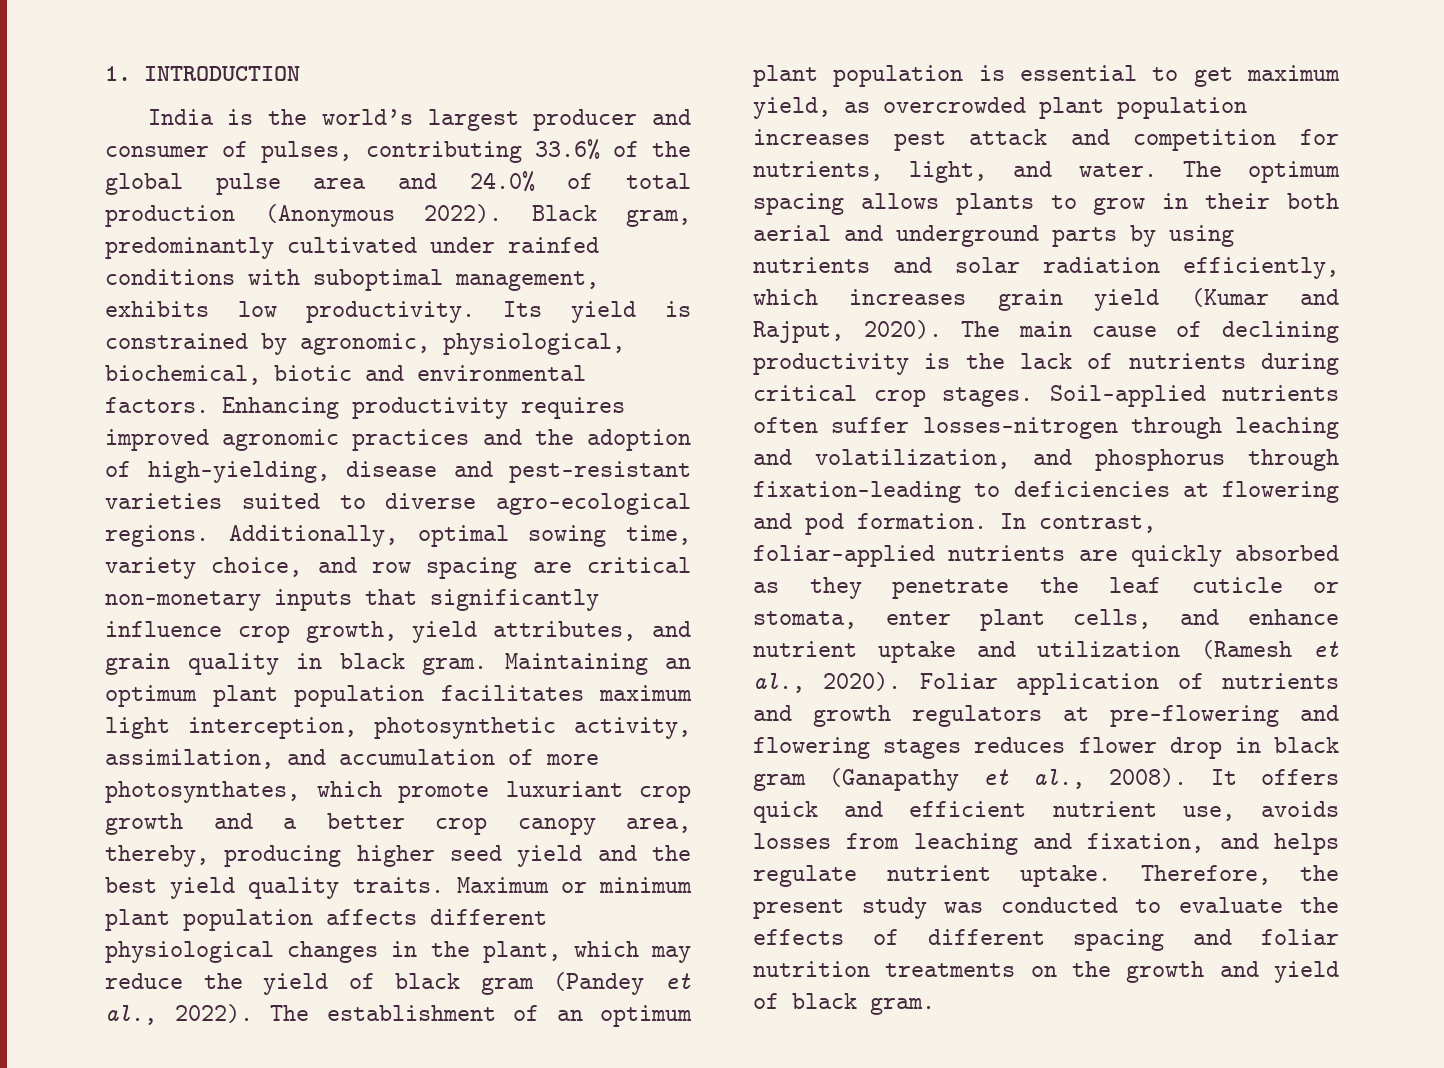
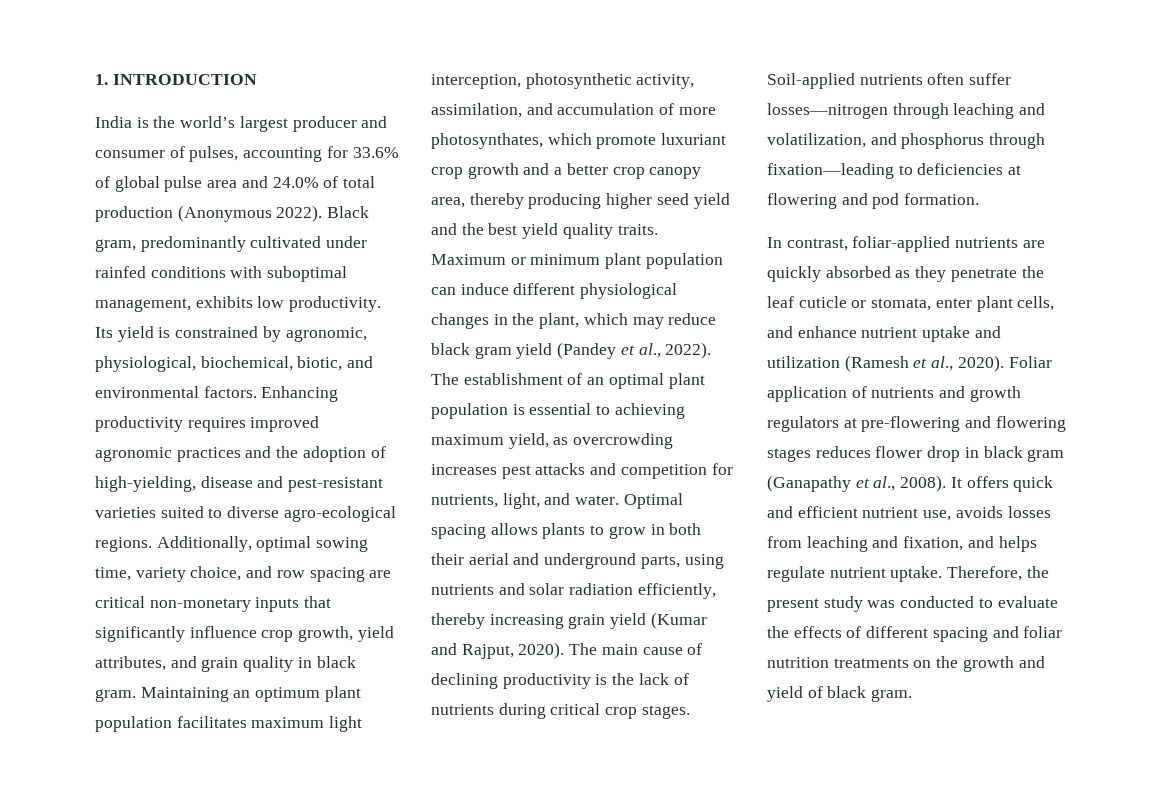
- India is the world’s largest producer and consumer of pulses, contributing 33.6% of the global pulse area and 24.0% of total production (Anonymous 2022).
+ India is the world’s largest producer and consumer of pulses, accounting for 33.6% of global pulse area and 24.0% of total production (Anonymous 2022).
- Its yield is constrained by agronomic, physiological, biochemical, biotic and environmental factors.
+ Its yield is constrained by agronomic, physiological, biochemical, biotic, and environmental factors.
- Maintaining an optimum plant population facilitates maximum light interception, photosynthetic activity, assimilation, and accumulation of more photosynthates, which promote luxuriant crop growth and a better crop canopy area, thereby, producing higher seed yield and the best yield quality traits.
+ Maintaining an optimum plant population facilitates maximum light interception, photosynthetic activity, assimilation, and accumulation of more photosynthates, which promote luxuriant crop growth and a better crop canopy area, thereby producing higher seed yield and the best yield quality traits.
- Maximum or minimum plant population affects different physiological changes in the plant, which may reduce the yield of black gram (Pandey et al., 2022).
+ Maximum or minimum plant population can induce different physiological changes in the plant, which may reduce black gram yield (Pandey et al., 2022).
- The establishment of an optimum plant population is essential to get maximum yield, as overcrowded plant population increases pest attack and competition for nutrients, light, and water.
+ The establishment of an optimal plant population is essential to achieving maximum yield, as overcrowding increases pest attacks and competition for nutrients, light, and water.
- The optimum spacing allows plants to grow in their both aerial and underground parts by using nutrients and solar radiation efficiently, which increases grain yield (Kumar and Rajput, 2020).
+ Optimal spacing allows plants to grow in both their aerial and underground parts, using nutrients and solar radiation efficiently, thereby increasing grain yield (Kumar and Rajput, 2020).
- Soil-applied nutrients often suffer losses—nitrogen through leaching and volatilization, and phosphorus through fixation—leading to deficiencies at flowering and pod formation. In contrast, foliar-applied nutrients are quickly absorbed as they penetrate the leaf cuticle or stomata, enter plant cells, and enhance nutrient uptake and utilization (Ramesh et al., 2020).
+ Soil-applied nutrients often suffer losses—nitrogen through leaching and volatilization, and phosphorus through fixation—leading to deficiencies at flowering and pod formation.
+ In contrast, foliar-applied nutrients are quickly absorbed as they penetrate the leaf cuticle or stomata, enter plant cells, and enhance nutrient uptake and utilization (Ramesh et al., 2020).

